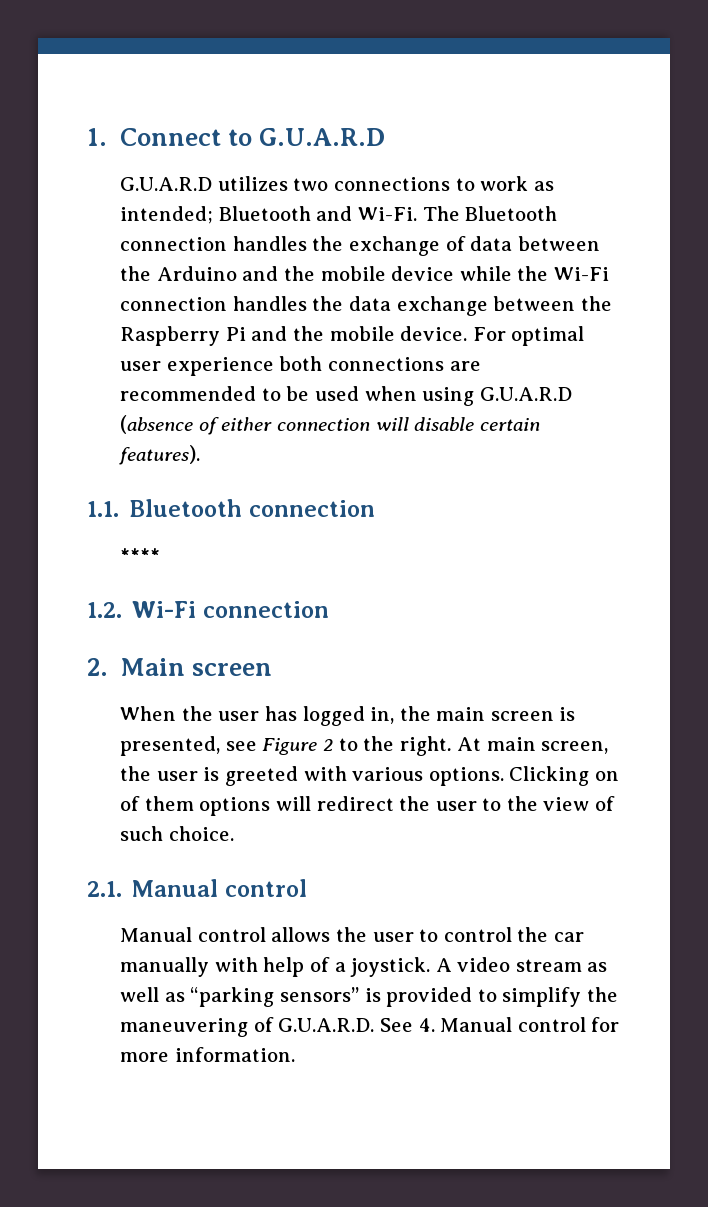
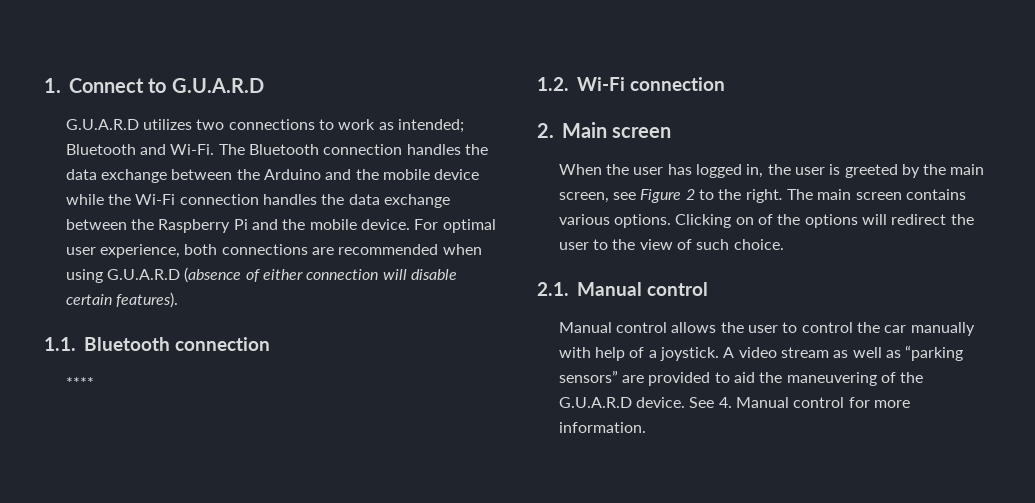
- The Bluetooth connection handles the exchange of data between the Arduino and the mobile device while the Wi-Fi connection handles the data exchange between the Raspberry Pi and the mobile device.
+ The Bluetooth connection handles the data exchange between the Arduino and the mobile device while the Wi-Fi connection handles the data exchange between the Raspberry Pi and the mobile device.
- For optimal user experience both connections are recommended to be used when using G.U.A.R.D (absence of either connection will disable certain features).
+ For optimal user experience, both connections are recommended when using G.U.A.R.D (absence of either connection will disable certain features).
- When the user has logged in, the main screen is presented, see Figure 2 to the right.
+ When the user has logged in, the user is greeted by the main screen, see Figure 2 to the right.
- At main screen, the user is greeted with various options.
+ The main screen contains various options.
- Clicking on of them options will redirect the user to the view of such choice.
+ Clicking on of the options will redirect the user to the view of such choice.
- A video stream as well as “parking sensors” is provided to simplify the maneuvering of G.U.A.R.D. See 4. Manual control for more information.
+ A video stream as well as “parking sensors” are provided to aid the maneuvering of the G.U.A.R.D device. See 4. Manual control for more information.

